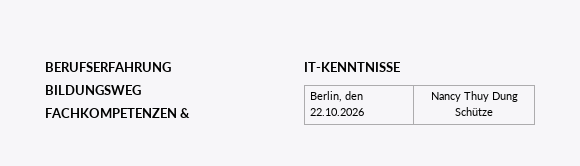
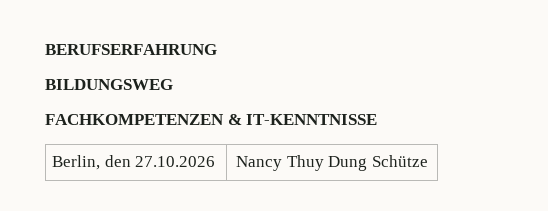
- Berlin, den 22.10.2026 | Nancy Thuy Dung Schütze
+ Berlin, den 27.10.2026 | Nancy Thuy Dung Schütze

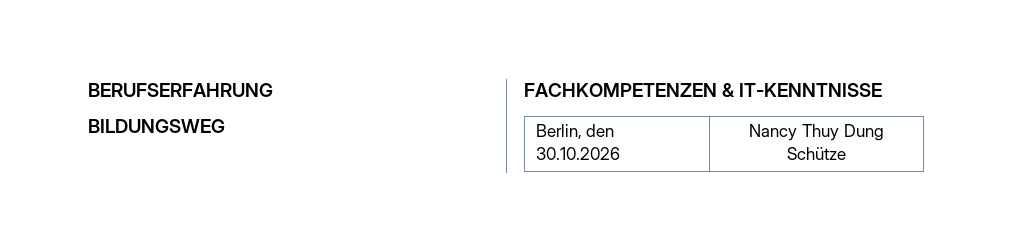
- Berlin, den 27.10.2026 | Nancy Thuy Dung Schütze
+ Berlin, den 30.10.2026 | Nancy Thuy Dung Schütze

